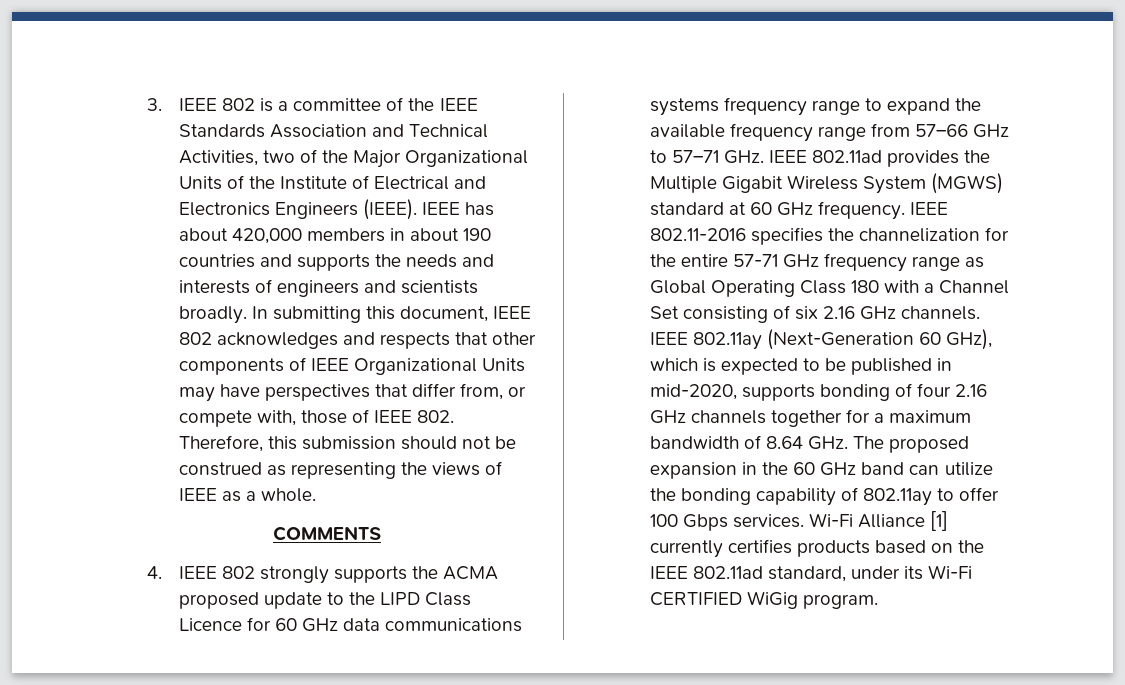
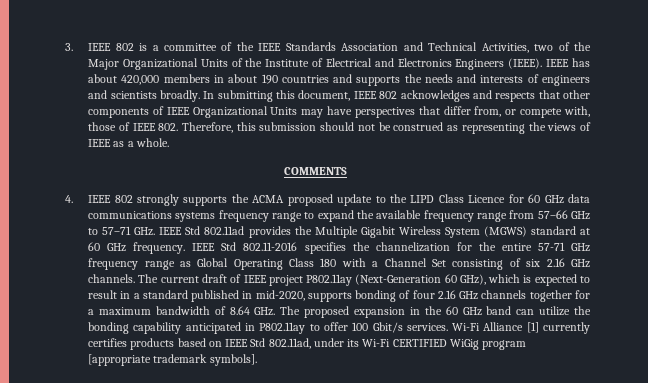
- 4. IEEE 802 strongly supports the ACMA proposed update to the LIPD Class Licence for 60 GHz data communications systems frequency range to expand the available frequency range from 57–66 GHz to 57–71 GHz. IEEE 802.11ad provides the Multiple Gigabit Wireless System (MGWS) standard at 60 GHz frequency.
+ 4. IEEE 802 strongly supports the ACMA proposed update to the LIPD Class Licence for 60 GHz data communications systems frequency range to expand the available frequency range from 57–66 GHz to 57–71 GHz. IEEE Std 802.11ad provides the Multiple Gigabit Wireless System (MGWS) standard at 60 GHz frequency.
- IEEE 802.11-2016 specifies the channelization for the entire 57-71 GHz frequency range as Global Operating Class 180 with a Channel Set consisting of six 2.16 GHz channels.
+ IEEE Std 802.11-2016 specifies the channelization for the entire 57-71 GHz frequency range as Global Operating Class 180 with a Channel Set consisting of six 2.16 GHz channels.
- IEEE 802.11ay (Next-Generation 60 GHz), which is expected to be published in mid-2020, supports bonding of four 2.16 GHz channels together for a maximum bandwidth of 8.64 GHz. The proposed expansion in the 60 GHz band can utilize the bonding capability of 802.11ay to offer 100 Gbps services.
+ The current draft of IEEE project P802.11ay (Next-Generation 60 GHz), which is expected to result in a standard published in mid-2020, supports bonding of four 2.16 GHz channels together for a maximum bandwidth of 8.64 GHz. The proposed expansion in the 60 GHz band can utilize the bonding capability anticipated in P802.11ay to offer 100 Gbit/s services.
- Wi-Fi Alliance [1] currently certifies products based on the IEEE 802.11ad standard, under its Wi-Fi CERTIFIED WiGig program.
+ Wi-Fi Alliance [1] currently certifies products based on IEEE Std 802.11ad, under its Wi-Fi CERTIFIED WiGig program [appropriate trademark symbols].

